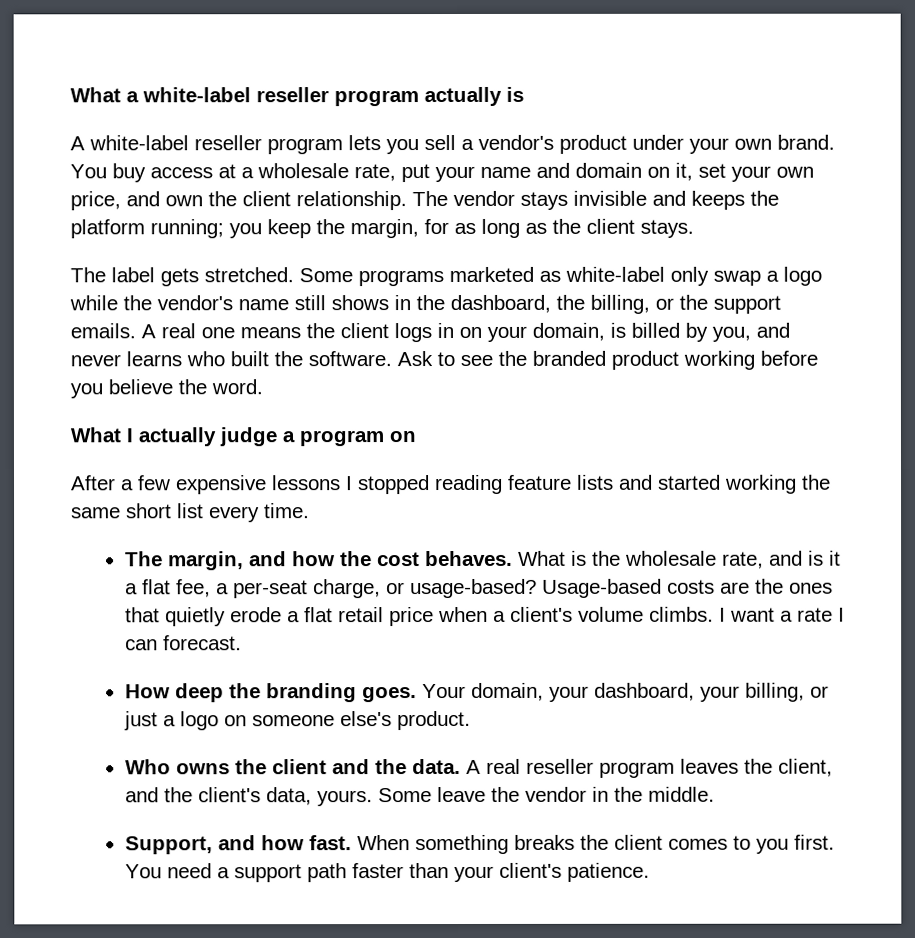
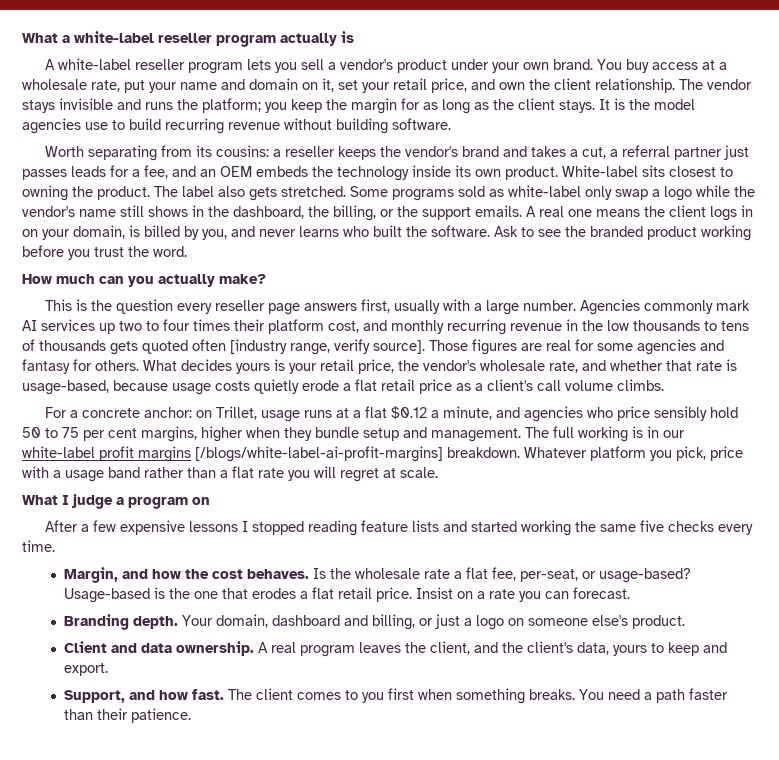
- You buy access at a wholesale rate, put your name and domain on it, set your own price, and own the client relationship.
+ You buy access at a wholesale rate, put your name and domain on it, set your retail price, and own the client relationship.
- The vendor stays invisible and keeps the platform running; you keep the margin, for as long as the client stays.
- The label gets stretched.
+ The vendor stays invisible and runs the platform; you keep the margin for as long as the client stays. It is the model agencies use to build recurring revenue without building software.
+ Worth separating from its cousins: a reseller keeps the vendor's brand and takes a cut, a referral partner just passes leads for a fee, and an OEM embeds the technology inside its own product. White-label sits closest to owning the product. The label also gets stretched.
- Some programs marketed as white-label only swap a logo while the vendor's name still shows in the dashboard, the billing, or the support emails.
+ Some programs sold as white-label only swap a logo while the vendor's name still shows in the dashboard, the billing, or the support emails.
- Ask to see the branded product working before you believe the word.
+ Ask to see the branded product working before you trust the word.
+ How much can you actually make?
+ This is the question every reseller page answers first, usually with a large number. Agencies commonly mark AI services up two to four times their platform cost, and monthly recurring revenue in the low thousands to tens of thousands gets quoted often [industry range, verify source]. Those figures are real for some agencies and fantasy for others. What decides yours is your retail price, the vendor's wholesale rate, and whether that rate is usage-based, because usage costs quietly erode a flat retail price as a client's call volume climbs.
+ For a concrete anchor: on Trillet, usage runs at a flat $0.12 a minute, and agencies who price sensibly hold 50 to 75 per cent margins, higher when they bundle setup and management. The full working is in our white-label profit margins [/blogs/white-label-ai-profit-margins] breakdown. Whatever platform you pick, price with a usage band rather than a flat rate you will regret at scale.
- What I actually judge a program on
+ What I judge a program on
- After a few expensive lessons I stopped reading feature lists and started working the same short list every time.
+ After a few expensive lessons I stopped reading feature lists and started working the same five checks every time.
- The margin, and how the cost behaves.
+ Margin, and how the cost behaves.
- What is the wholesale rate, and is it a flat fee, a per-seat charge, or usage-based? Usage-based costs are the ones that quietly erode a flat retail price when a client's volume climbs. I want a rate I can forecast.
+ Is the wholesale rate a flat fee, per-seat, or usage-based? Usage-based is the one that erodes a flat retail price. Insist on a rate you can forecast.
- How deep the branding goes. Your domain, your dashboard, your billing, or just a logo on someone else's product.
+ Branding depth. Your domain, dashboard and billing, or just a logo on someone else's product.
- Who owns the client and the data. A real reseller program leaves the client, and the client's data, yours. Some leave the vendor in the middle.
- Support, and how fast. When something breaks the client comes to you first.
+ Client and data ownership. A real program leaves the client, and the client's data, yours to keep and export.
+ Support, and how fast. The client comes to you first when something breaks.
- You need a support path faster than your client's patience.
+ You need a path faster than their patience.

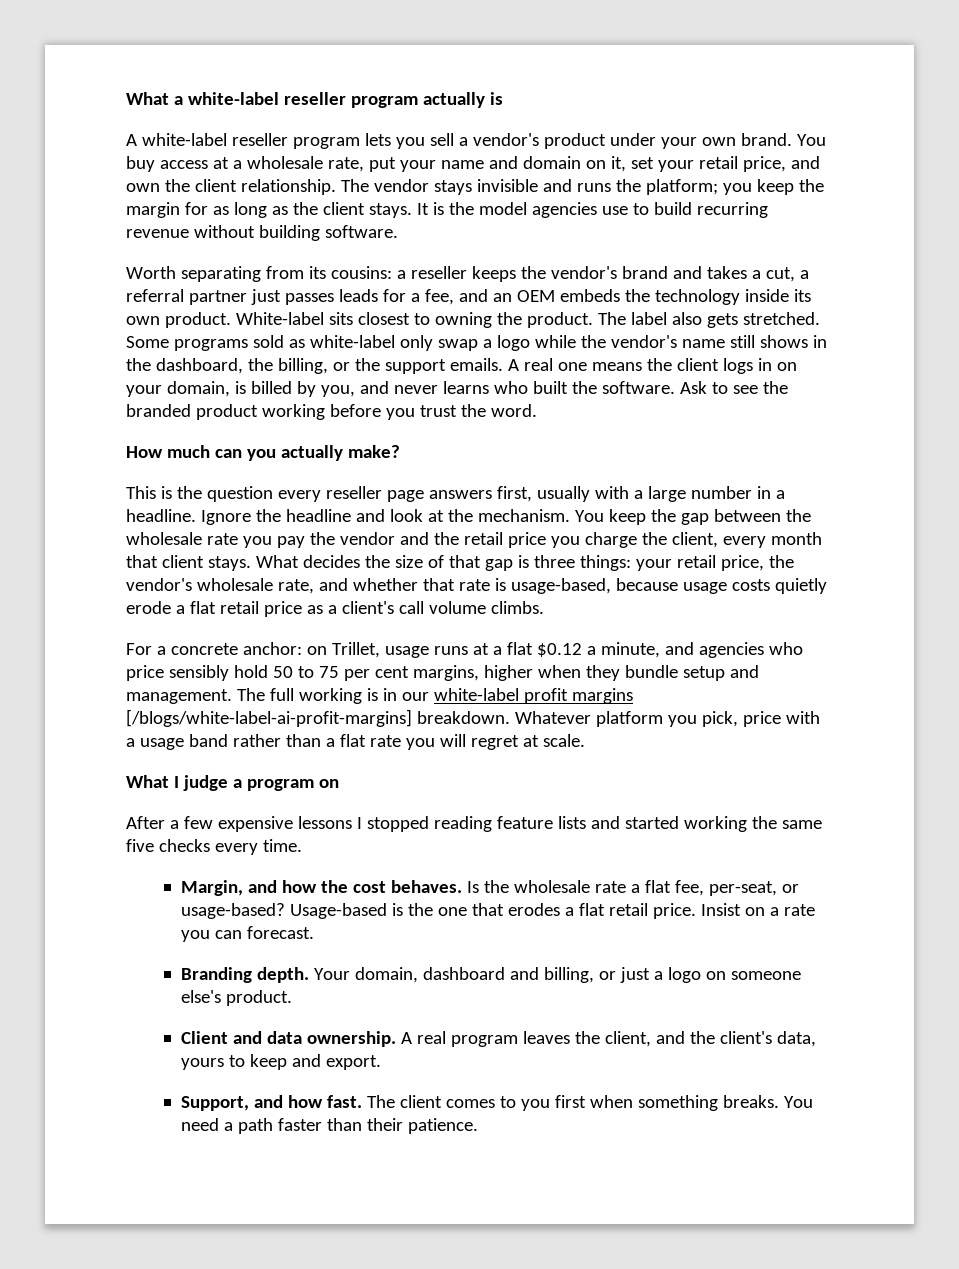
- This is the question every reseller page answers first, usually with a large number. Agencies commonly mark AI services up two to four times their platform cost, and monthly recurring revenue in the low thousands to tens of thousands gets quoted often [industry range, verify source]. Those figures are real for some agencies and fantasy for others. What decides yours is your retail price, the vendor's wholesale rate, and whether that rate is usage-based, because usage costs quietly erode a flat retail price as a client's call volume climbs.
+ This is the question every reseller page answers first, usually with a large number in a headline. Ignore the headline and look at the mechanism. You keep the gap between the wholesale rate you pay the vendor and the retail price you charge the client, every month that client stays. What decides the size of that gap is three things: your retail price, the vendor's wholesale rate, and whether that rate is usage-based, because usage costs quietly erode a flat retail price as a client's call volume climbs.

